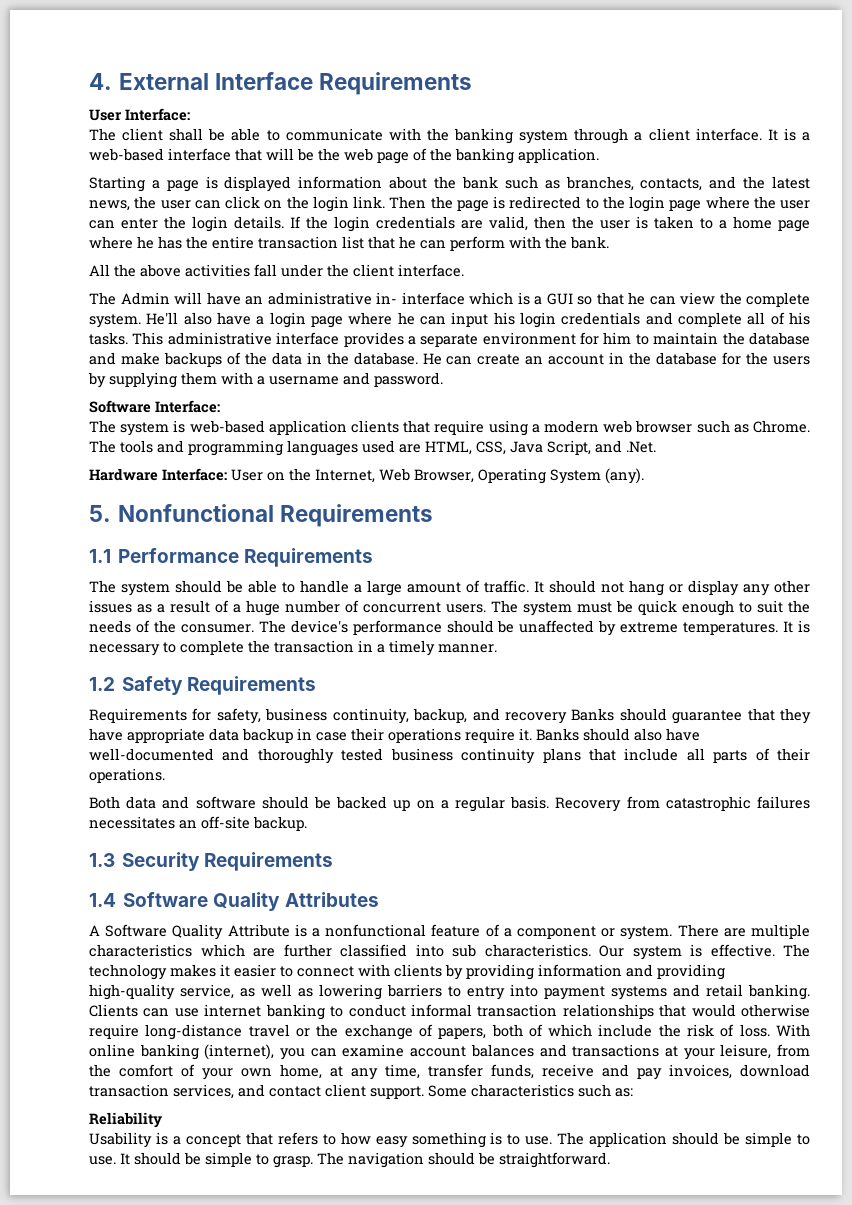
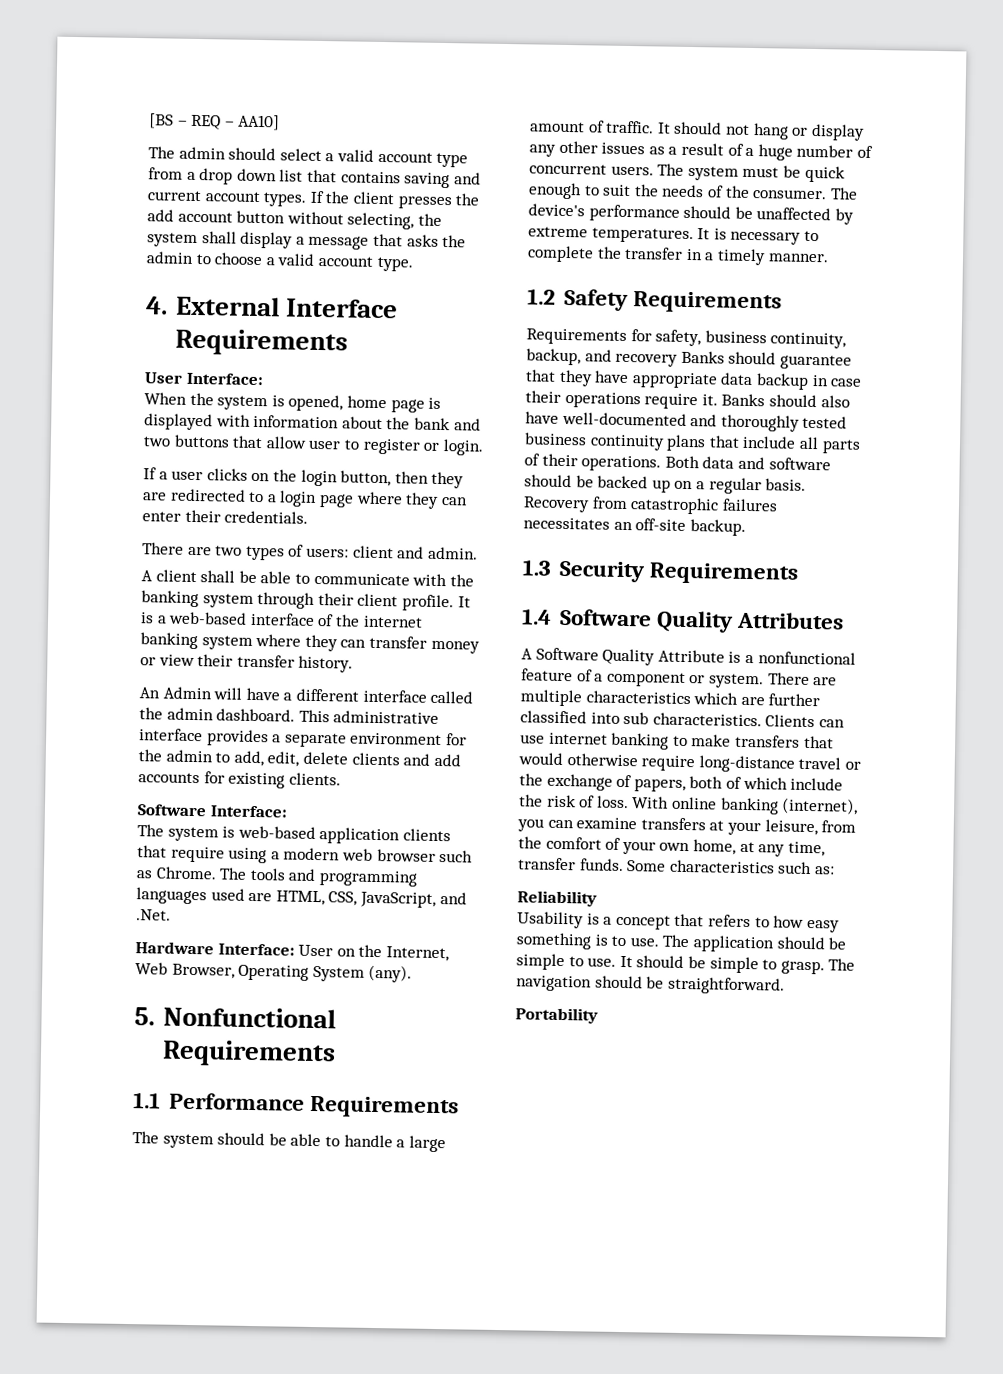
+ [BS – REQ – AA10]
+ The admin should select a valid account type from a drop down list that contains saving and current account types. If the client presses the add account button without selecting, the system shall display a message that asks the admin to choose a valid account type.
- The client shall be able to communicate with the banking system through a client interface.
+ When the system is opened, home page is displayed with information about the bank and two buttons that allow user to register or login.
+ If a user clicks on the login button, then they are redirected to a login page where they can enter their credentials.
+ There are two types of users: client and admin.
+ A client shall be able to communicate with the banking system through their client profile.
- It is a web-based interface that will be the web page of the banking application.
- Starting a page is displayed information about the bank such as branches, contacts, and the latest news, the user can click on the login link. Then the page is redirected to the login page where the user can enter the login details. If the login credentials are valid, then the user is taken to a home page where he has the entire transaction list that he can perform with the bank.
- All the above activities fall under the client interface.
- The Admin will have an administrative in- interface which is a GUI so that he can view the complete system. He'll also have a login page where he can input his login credentials and complete all of his tasks.
+ It is a web-based interface of the internet banking system where they can transfer money or view their transfer history.
+ An Admin will have a different interface called the admin dashboard.
- This administrative interface provides a separate environment for him to maintain the database and make backups of the data in the database. He can create an account in the database for the users by supplying them with a username and password.
+ This administrative interface provides a separate environment for the admin to add, edit, delete clients and add accounts for existing clients.
- The tools and programming languages used are HTML, CSS, Java Script, and .Net.
+ The tools and programming languages used are HTML, CSS, JavaScript, and .Net.
- It is necessary to complete the transaction in a timely manner.
+ It is necessary to complete the transfer in a timely manner.
- Banks should also have well-documented and thoroughly tested business continuity plans that include all parts of their operations.
- Both data and software should be backed up on a regular basis.
+ Banks should also have well-documented and thoroughly tested business continuity plans that include all parts of their operations. Both data and software should be backed up on a regular basis.
- Our system is effective. The technology makes it easier to connect with clients by providing information and providing high-quality service, as well as lowering barriers to entry into payment systems and retail banking.
- Clients can use internet banking to conduct informal transaction relationships that would otherwise require long-distance travel or the exchange of papers, both of which include the risk of loss.
+ Clients can use internet banking to make transfers that would otherwise require long-distance travel or the exchange of papers, both of which include the risk of loss.
- With online banking (internet), you can examine account balances and transactions at your leisure, from the comfort of your own home, at any time, transfer funds, receive and pay invoices, download transaction services, and contact client support.
+ With online banking (internet), you can examine transfers at your leisure, from the comfort of your own home, at any time, transfer funds.
+ Portability

